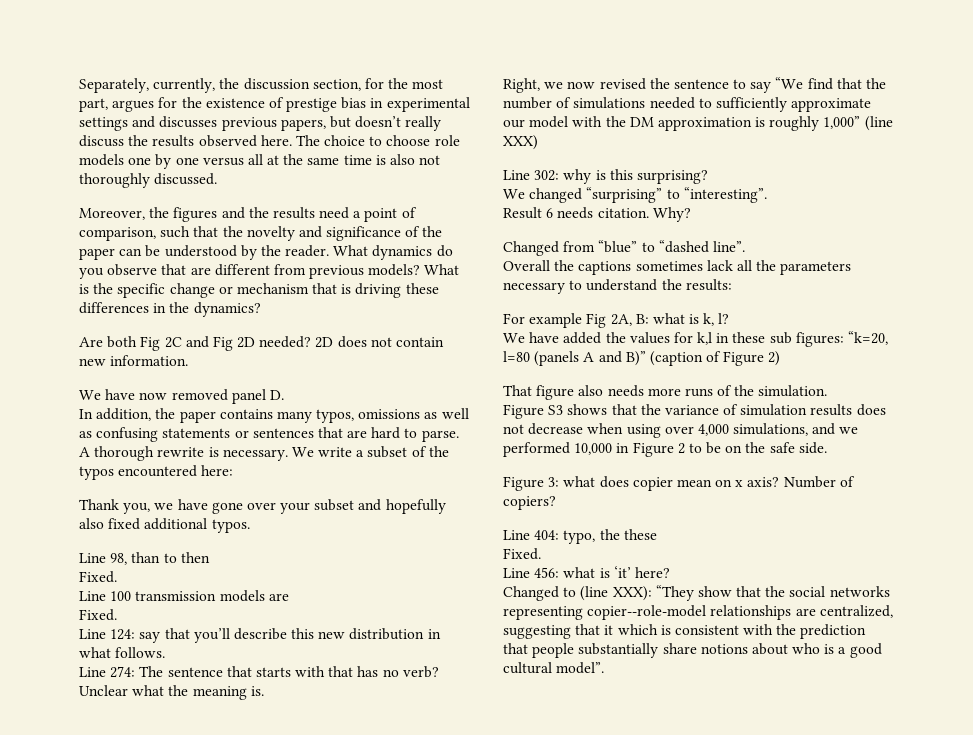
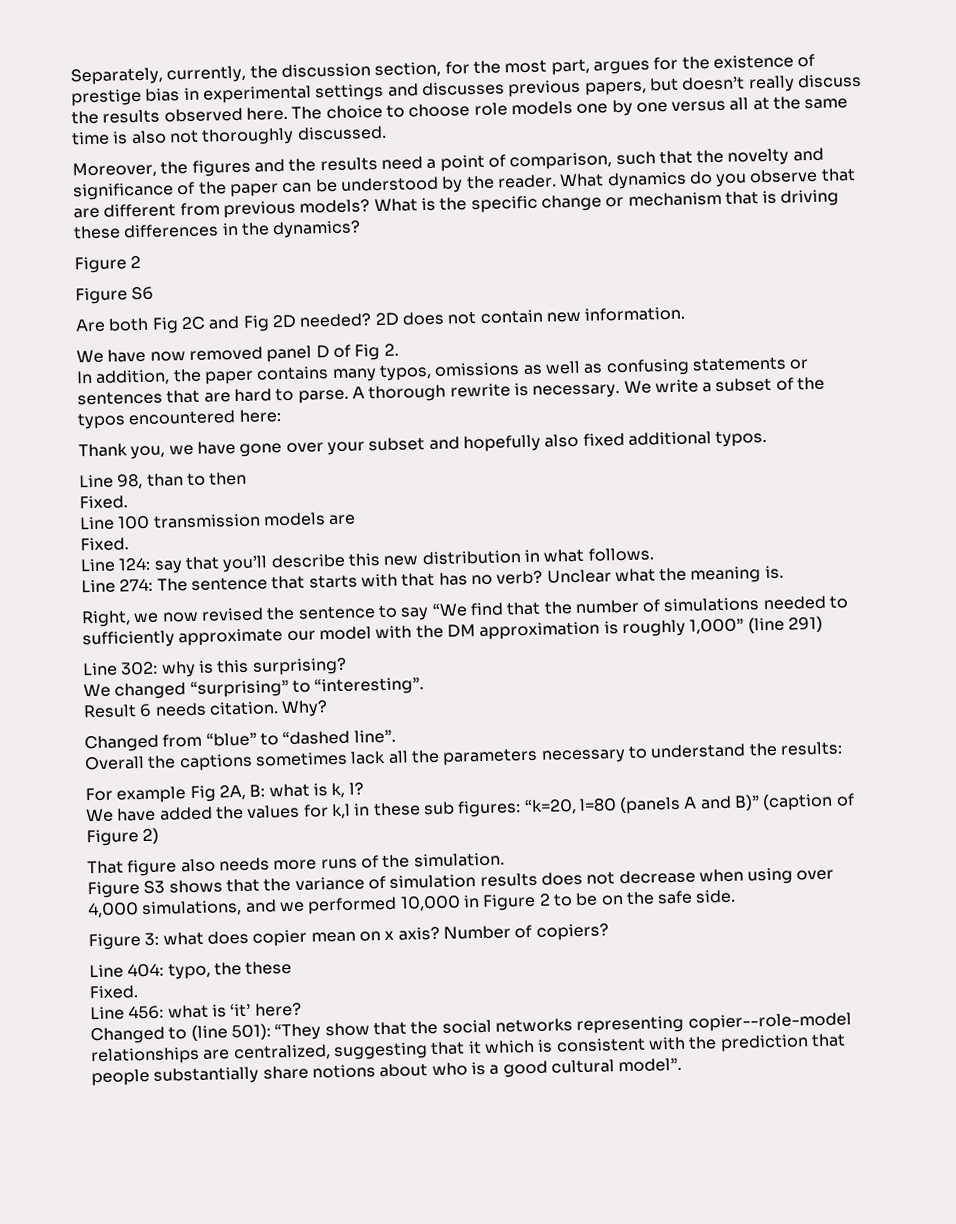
  What is the specific change or mechanism that is driving these differences in the dynamics?
+ Figure 2
+ Figure S6
- We have now removed panel D.
+ We have now removed panel D of Fig 2.
- Right, we now revised the sentence to say “We find that the number of simulations needed to sufficiently approximate our model with the DM approximation is roughly 1,000” (line XXX)
+ Right, we now revised the sentence to say “We find that the number of simulations needed to sufficiently approximate our model with the DM approximation is roughly 1,000” (line 291)
- Changed to (line XXX): “They show that the social networks representing copier--role-model relationships are centralized, suggesting that it which is consistent with the prediction that people substantially share notions about who is a good cultural model”.
+ Changed to (line 501): “They show that the social networks representing copier--role-model relationships are centralized, suggesting that it which is consistent with the prediction that people substantially share notions about who is a good cultural model”.

